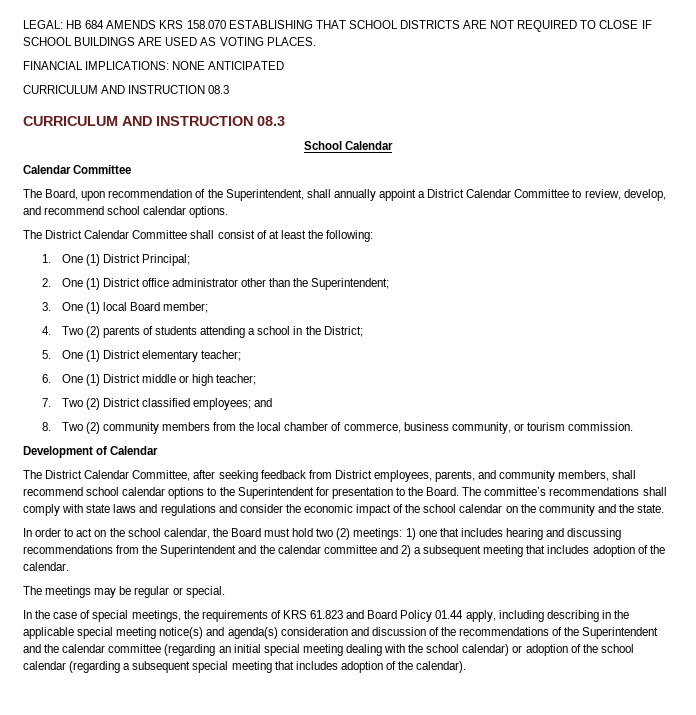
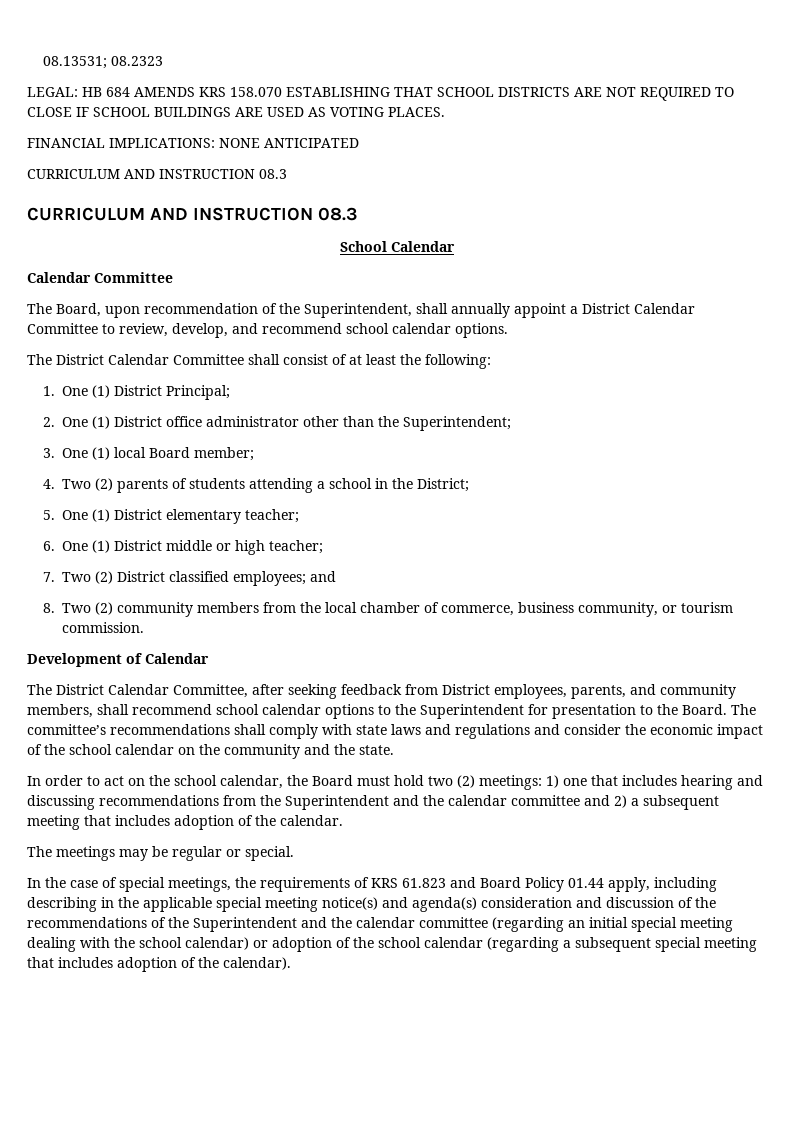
+ 08.13531; 08.2323

